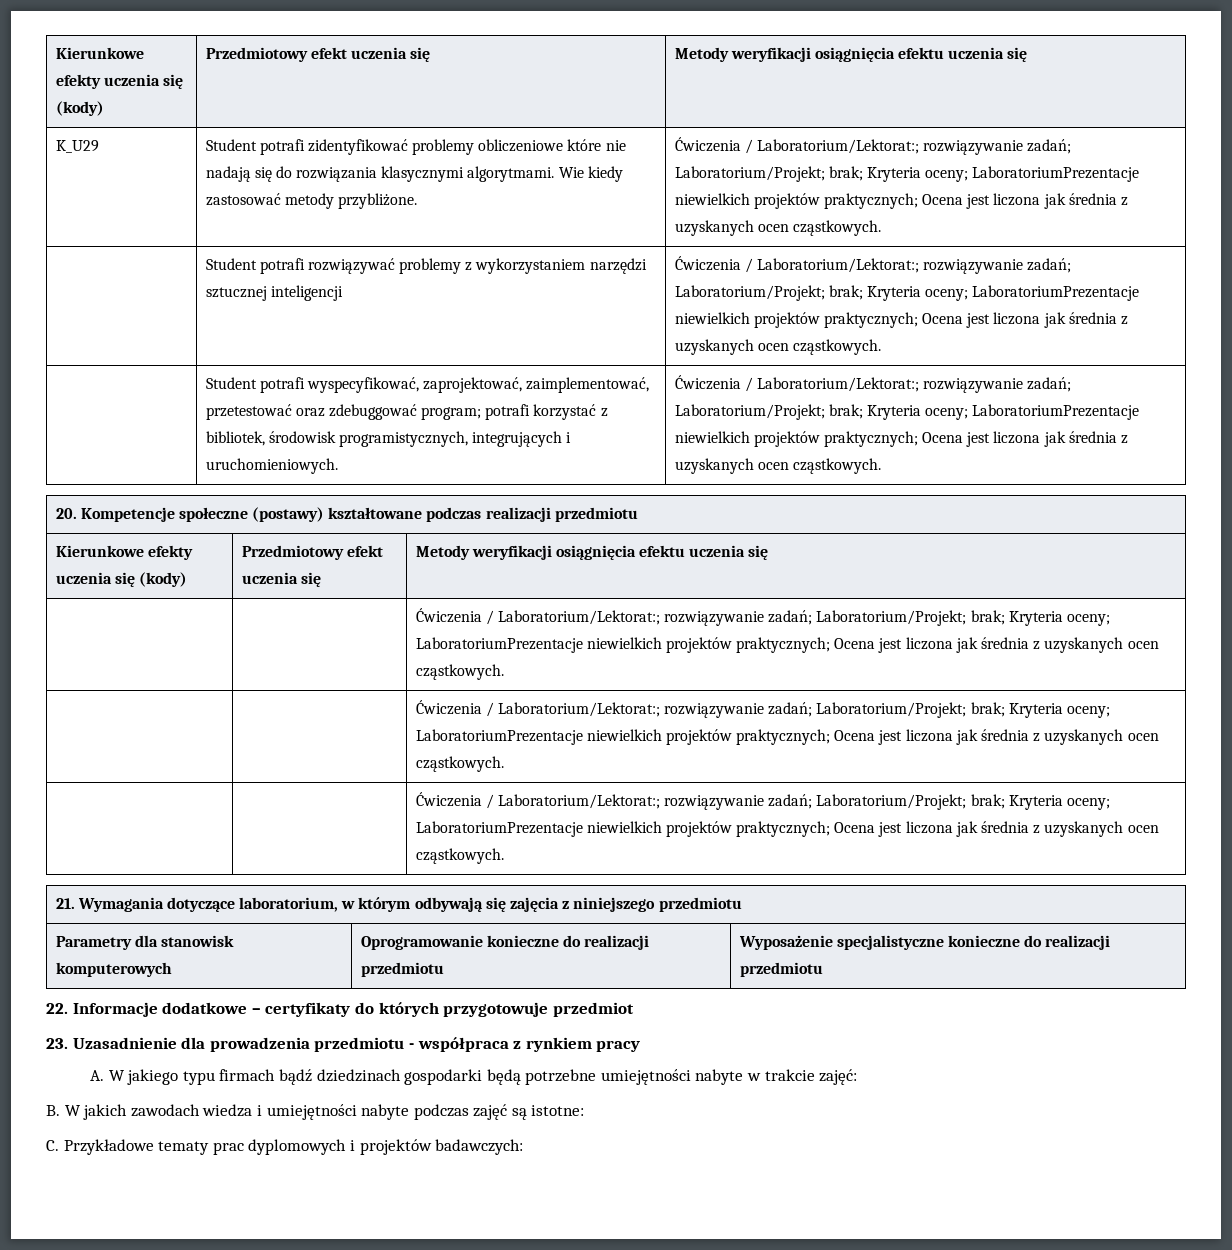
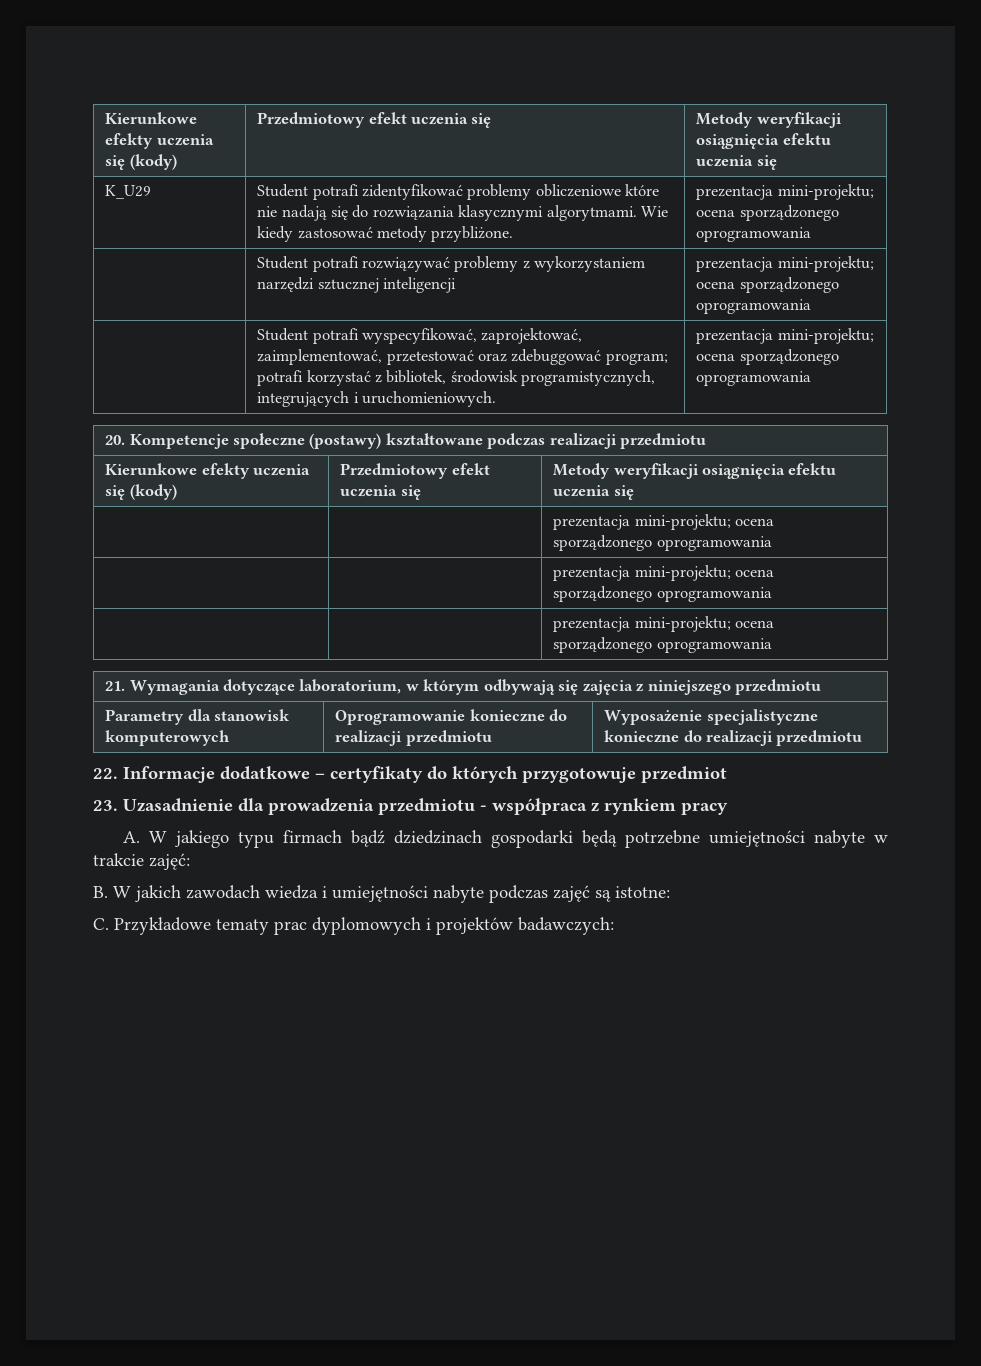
- Wie kiedy zastosować metody przybliżone. | Ćwiczenia / Laboratorium/Lektorat:; rozwiązywanie zadań; Laboratorium/Projekt; brak; Kryteria oceny; LaboratoriumPrezentacje niewielkich projektów praktycznych; Ocena jest liczona jak średnia z uzyskanych ocen cząstkowych.
+ Wie kiedy zastosować metody przybliżone. | prezentacja mini-projektu; ocena sporządzonego oprogramowania
- | Student potrafi rozwiązywać problemy z wykorzystaniem narzędzi sztucznej inteligencji | Ćwiczenia / Laboratorium/Lektorat:; rozwiązywanie zadań; Laboratorium/Projekt; brak; Kryteria oceny; LaboratoriumPrezentacje niewielkich projektów praktycznych; Ocena jest liczona jak średnia z uzyskanych ocen cząstkowych.
+ | Student potrafi rozwiązywać problemy z wykorzystaniem narzędzi sztucznej inteligencji | prezentacja mini-projektu; ocena sporządzonego oprogramowania
- | Student potrafi wyspecyfikować, zaprojektować, zaimplementować, przetestować oraz zdebuggować program; potrafi korzystać z bibliotek, środowisk programistycznych, integrujących i uruchomieniowych. | Ćwiczenia / Laboratorium/Lektorat:; rozwiązywanie zadań; Laboratorium/Projekt; brak; Kryteria oceny; LaboratoriumPrezentacje niewielkich projektów praktycznych; Ocena jest liczona jak średnia z uzyskanych ocen cząstkowych.
+ | Student potrafi wyspecyfikować, zaprojektować, zaimplementować, przetestować oraz zdebuggować program; potrafi korzystać z bibliotek, środowisk programistycznych, integrujących i uruchomieniowych. | prezentacja mini-projektu; ocena sporządzonego oprogramowania
  20. Kompetencje społeczne (postawy) kształtowane podczas realizacji przedmiotu
  Kierunkowe efekty uczenia się (kody) | Przedmiotowy efekt uczenia się | Metody weryfikacji osiągnięcia efektu uczenia się
- | | Ćwiczenia / Laboratorium/Lektorat:; rozwiązywanie zadań; Laboratorium/Projekt; brak; Kryteria oceny; LaboratoriumPrezentacje niewielkich projektów praktycznych; Ocena jest liczona jak średnia z uzyskanych ocen cząstkowych.
- | | Ćwiczenia / Laboratorium/Lektorat:; rozwiązywanie zadań; Laboratorium/Projekt; brak; Kryteria oceny; LaboratoriumPrezentacje niewielkich projektów praktycznych; Ocena jest liczona jak średnia z uzyskanych ocen cząstkowych.
- | | Ćwiczenia / Laboratorium/Lektorat:; rozwiązywanie zadań; Laboratorium/Projekt; brak; Kryteria oceny; LaboratoriumPrezentacje niewielkich projektów praktycznych; Ocena jest liczona jak średnia z uzyskanych ocen cząstkowych.
+ | | prezentacja mini-projektu; ocena sporządzonego oprogramowania
+ | | prezentacja mini-projektu; ocena sporządzonego oprogramowania
+ | | prezentacja mini-projektu; ocena sporządzonego oprogramowania

